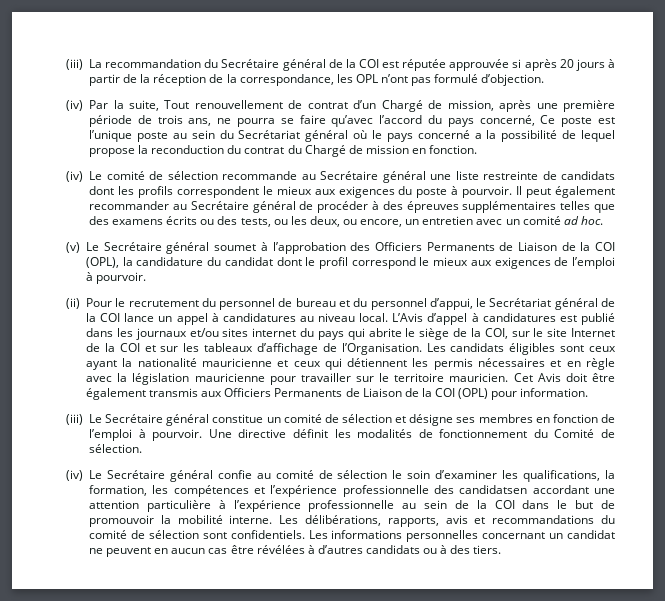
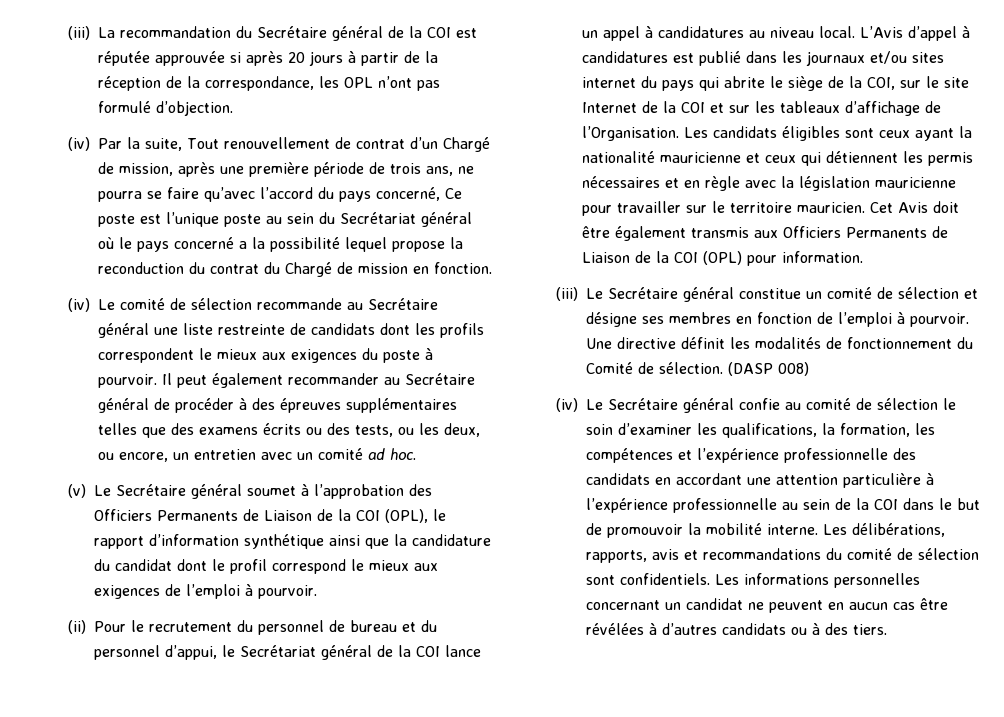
- (iv) Par la suite, Tout renouvellement de contrat d’un Chargé de mission, après une première période de trois ans, ne pourra se faire qu’avec l’accord du pays concerné, Ce poste est l’unique poste au sein du Secrétariat général où le pays concerné a la possibilité de lequel propose la reconduction du contrat du Chargé de mission en fonction.
+ (iv) Par la suite, Tout renouvellement de contrat d’un Chargé de mission, après une première période de trois ans, ne pourra se faire qu’avec l’accord du pays concerné, Ce poste est l’unique poste au sein du Secrétariat général où le pays concerné a la possibilité lequel propose la reconduction du contrat du Chargé de mission en fonction.
- (v) Le Secrétaire général soumet à l’approbation des Officiers Permanents de Liaison de la COI (OPL), la candidature du candidat dont le profil correspond le mieux aux exigences de l’emploi à pourvoir.
+ (v) Le Secrétaire général soumet à l’approbation des Officiers Permanents de Liaison de la COI (OPL), le rapport d’information synthétique ainsi que la candidature du candidat dont le profil correspond le mieux aux exigences de l’emploi à pourvoir.
+ (DASP 008)
- (iv) Le Secrétaire général confie au comité de sélection le soin d’examiner les qualifications, la formation, les compétences et l’expérience professionnelle des candidatsen accordant une attention particulière à l’expérience professionnelle au sein de la COI dans le but de promouvoir la mobilité interne.
+ (iv) Le Secrétaire général confie au comité de sélection le soin d’examiner les qualifications, la formation, les compétences et l’expérience professionnelle des candidats en accordant une attention particulière à l’expérience professionnelle au sein de la COI dans le but de promouvoir la mobilité interne.

